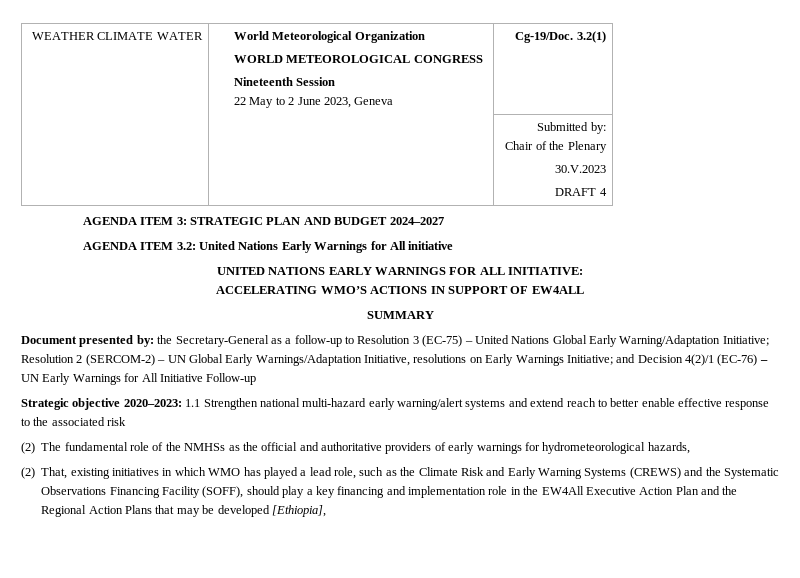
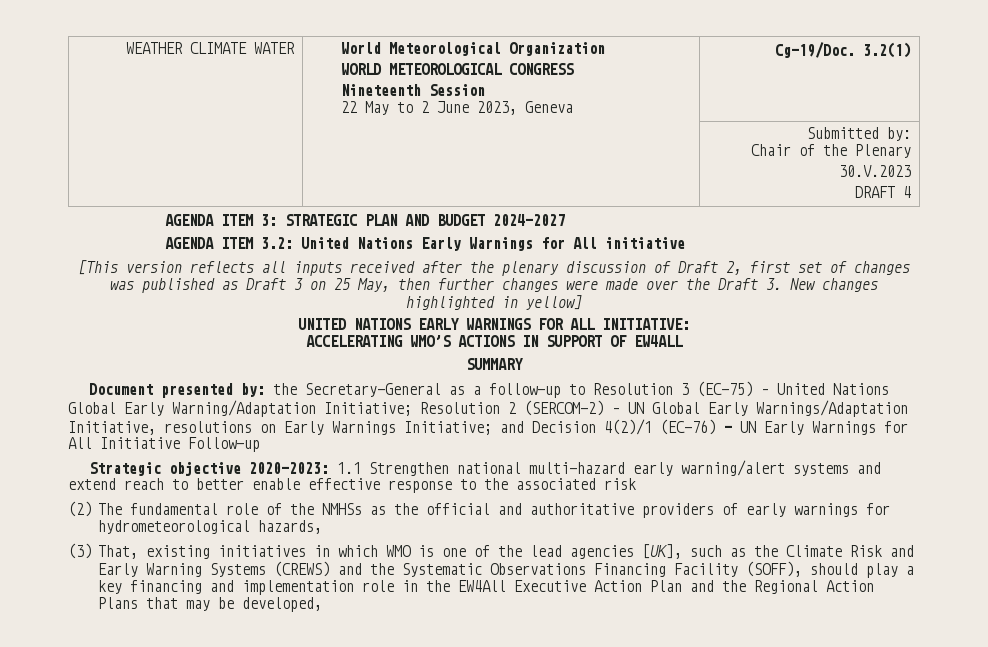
+ [This version reflects all inputs received after the plenary discussion of Draft 2, first set of changes was published as Draft 3 on 25 May, then further changes were made over the Draft 3. New changes highlighted in yellow]
- (2) That, existing initiatives in which WMO has played a lead role, such as the Climate Risk and Early Warning Systems (CREWS) and the Systematic Observations Financing Facility (SOFF), should play a key financing and implementation role in the EW4All Executive Action Plan and the Regional Action Plans that may be developed [Ethiopia],
+ (3) That, existing initiatives in which WMO is one of the lead agencies [UK], such as the Climate Risk and Early Warning Systems (CREWS) and the Systematic Observations Financing Facility (SOFF), should play a key financing and implementation role in the EW4All Executive Action Plan and the Regional Action Plans that may be developed,

